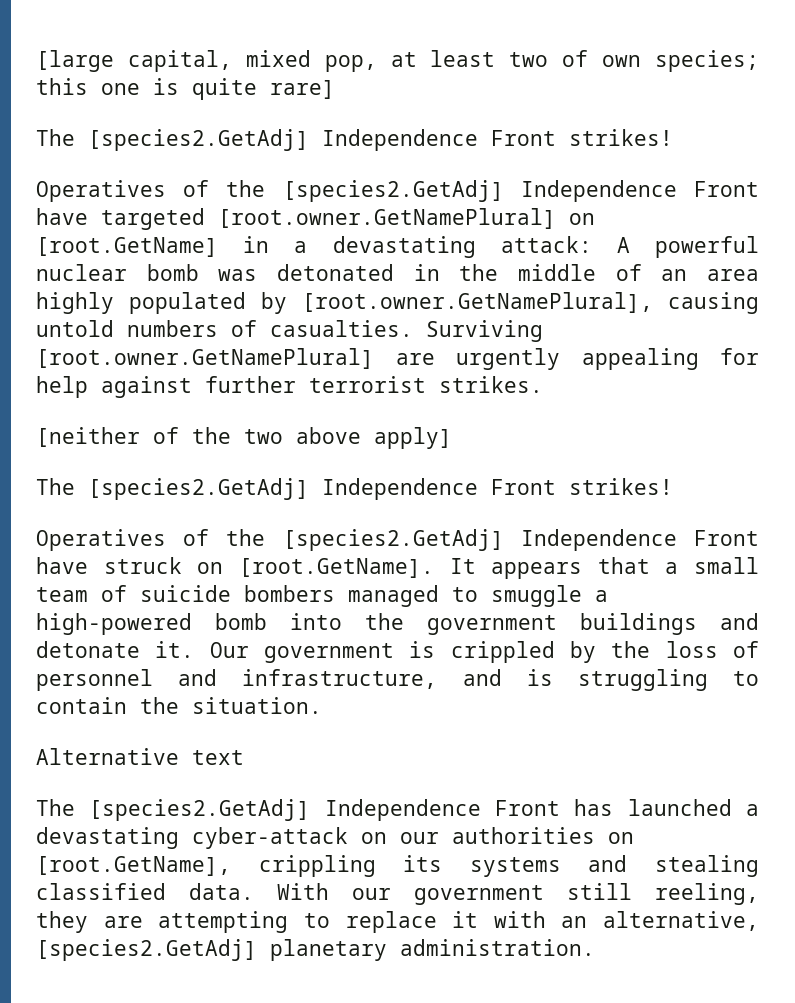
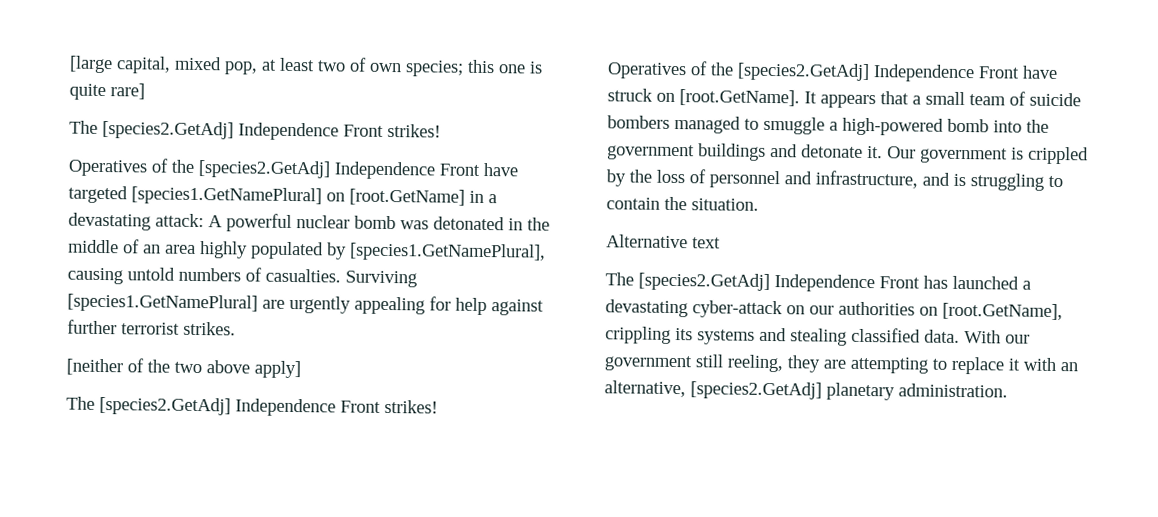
- Operatives of the [species2.GetAdj] Independence Front have targeted [root.owner.GetNamePlural] on [root.GetName] in a devastating attack: A powerful nuclear bomb was detonated in the middle of an area highly populated by [root.owner.GetNamePlural], causing untold numbers of casualties.
+ Operatives of the [species2.GetAdj] Independence Front have targeted [species1.GetNamePlural] on [root.GetName] in a devastating attack: A powerful nuclear bomb was detonated in the middle of an area highly populated by [species1.GetNamePlural], causing untold numbers of casualties.
- Surviving [root.owner.GetNamePlural] are urgently appealing for help against further terrorist strikes.
+ Surviving [species1.GetNamePlural] are urgently appealing for help against further terrorist strikes.

